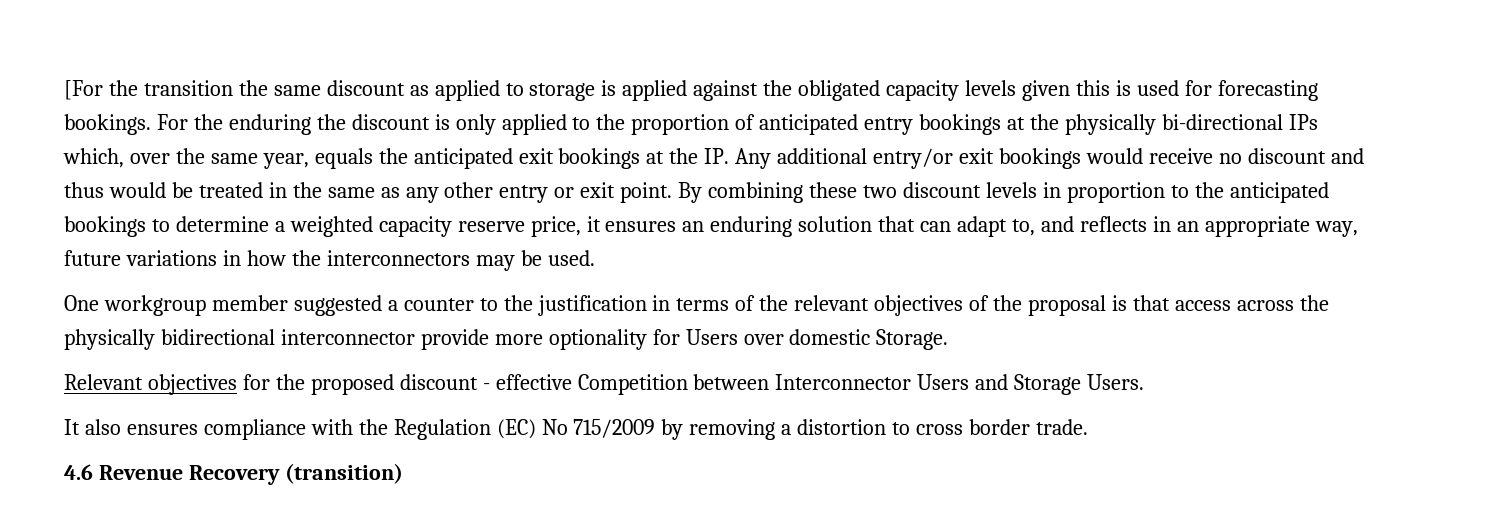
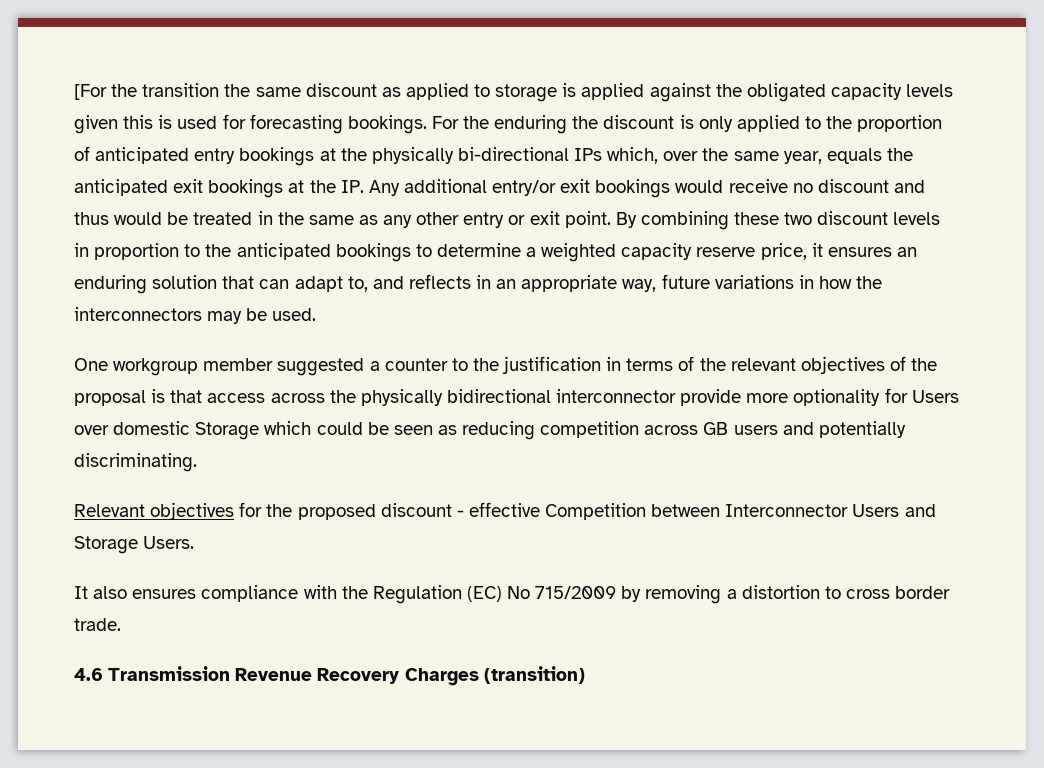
- One workgroup member suggested a counter to the justification in terms of the relevant objectives of the proposal is that access across the physically bidirectional interconnector provide more optionality for Users over domestic Storage.
+ One workgroup member suggested a counter to the justification in terms of the relevant objectives of the proposal is that access across the physically bidirectional interconnector provide more optionality for Users over domestic Storage which could be seen as reducing competition across GB users and potentially discriminating.
- 4.6 Revenue Recovery (transition)
+ 4.6 Transmission Revenue Recovery Charges (transition)

